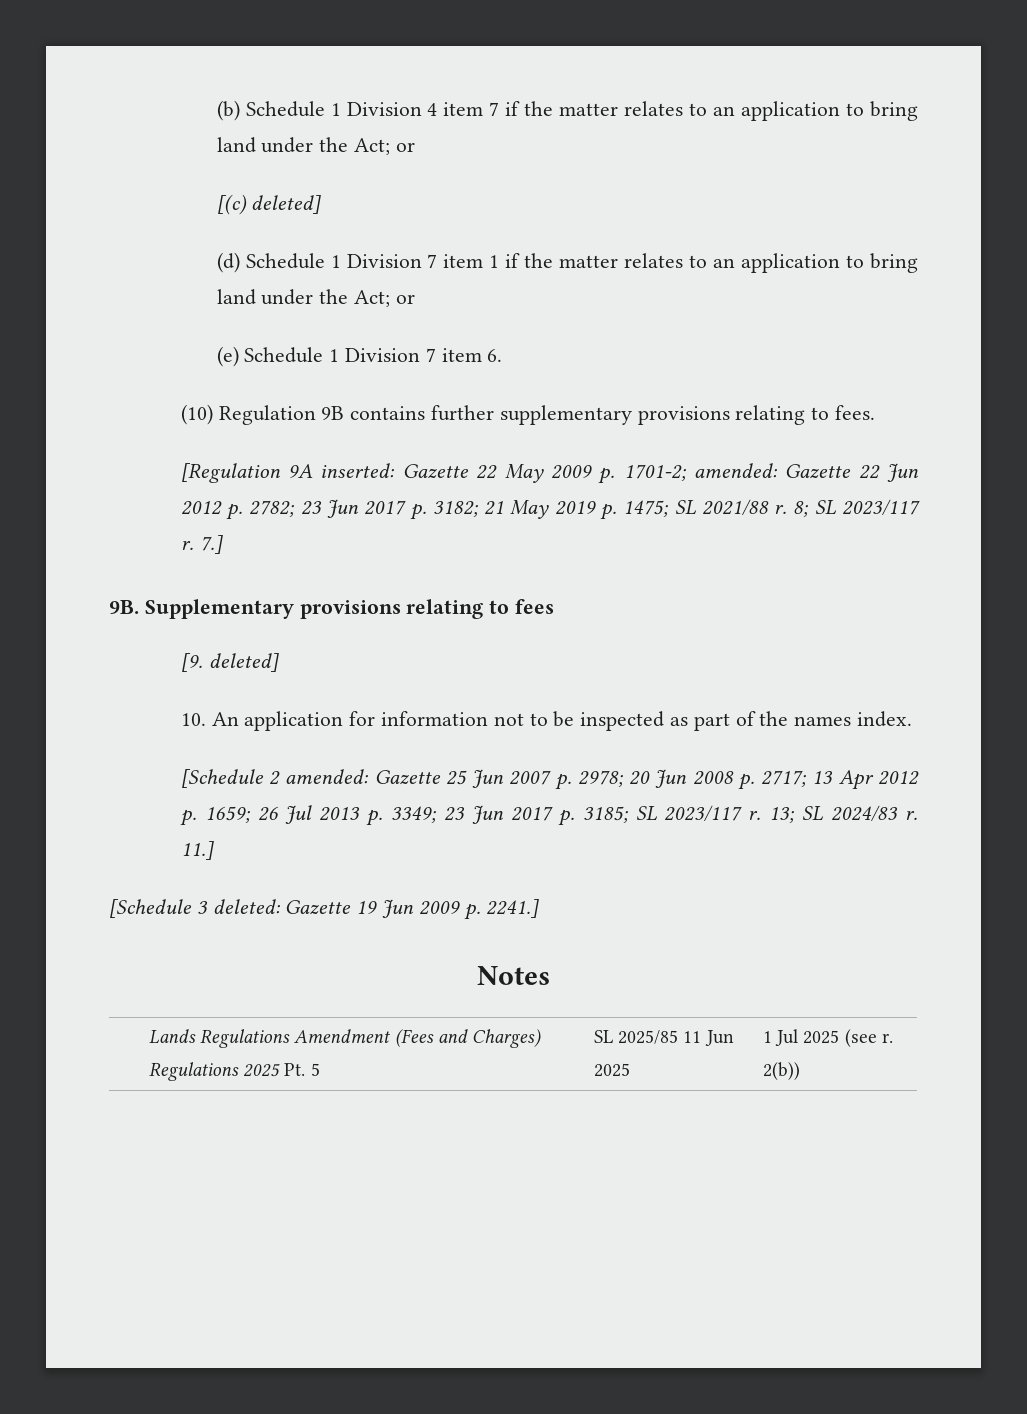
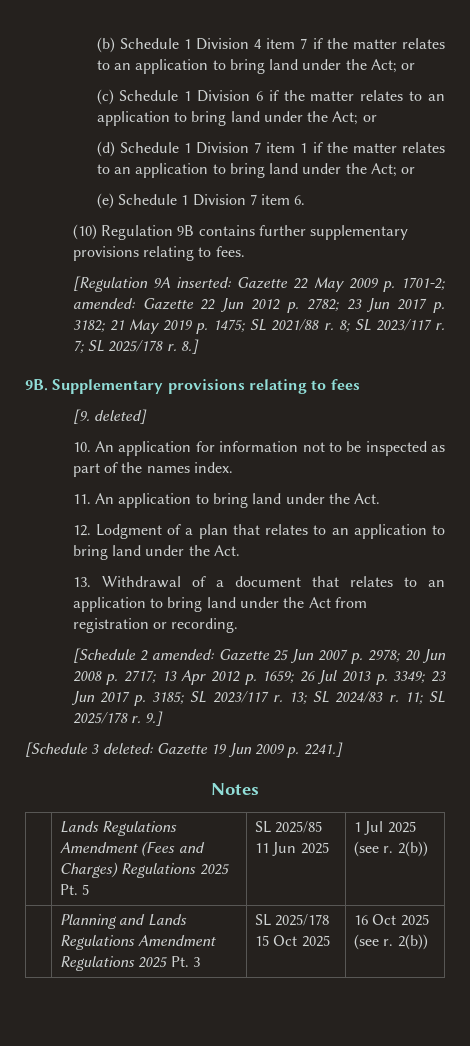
- [(c) deleted]
+ (c) Schedule 1 Division 6 if the matter relates to an application to bring land under the Act; or
- 7.]
+ 7; SL 2025/178 r. 8.]
+ 11. An application to bring land under the Act.
+ 12. Lodgment of a plan that relates to an application to bring land under the Act.
+ 13. Withdrawal of a document that relates to an application to bring land under the Act from registration or recording.
- 11.]
+ 11; SL 2025/178 r. 9.]
+ | Planning and Lands Regulations Amendment Regulations 2025 Pt. 3 | SL 2025/178 15 Oct 2025 | 16 Oct 2025 (see r. 2(b))

